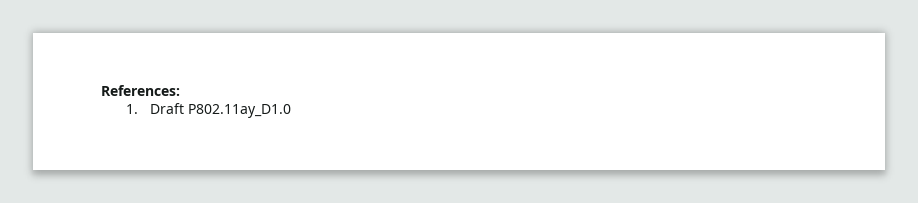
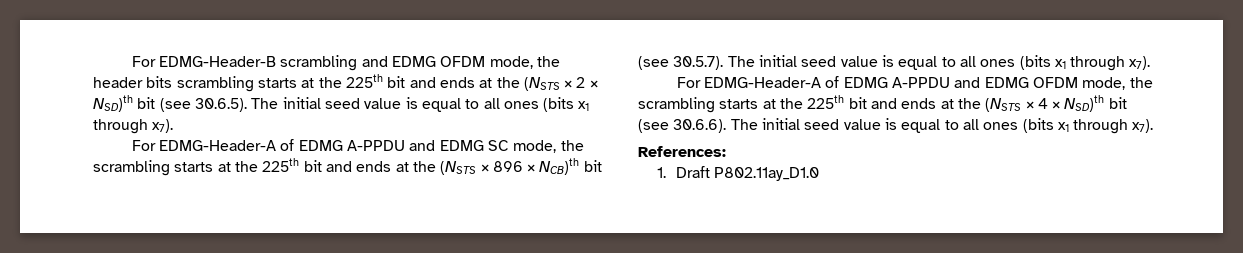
+ For EDMG-Header-B scrambling and EDMG OFDM mode, the header bits scrambling starts at the 225th bit and ends at the (NSTS × 2 × NSD)th bit (see 30.6.5). The initial seed value is equal to all ones (bits x1 through x7).
+ For EDMG-Header-A of EDMG A-PPDU and EDMG SC mode, the scrambling starts at the 225th bit and ends at the (NSTS × 896 × NCB)th bit (see 30.5.7). The initial seed value is equal to all ones (bits x1 through x7).
+ For EDMG-Header-A of EDMG A-PPDU and EDMG OFDM mode, the scrambling starts at the 225th bit and ends at the (NSTS × 4 × NSD)th bit (see 30.6.6). The initial seed value is equal to all ones (bits x1 through x7).

